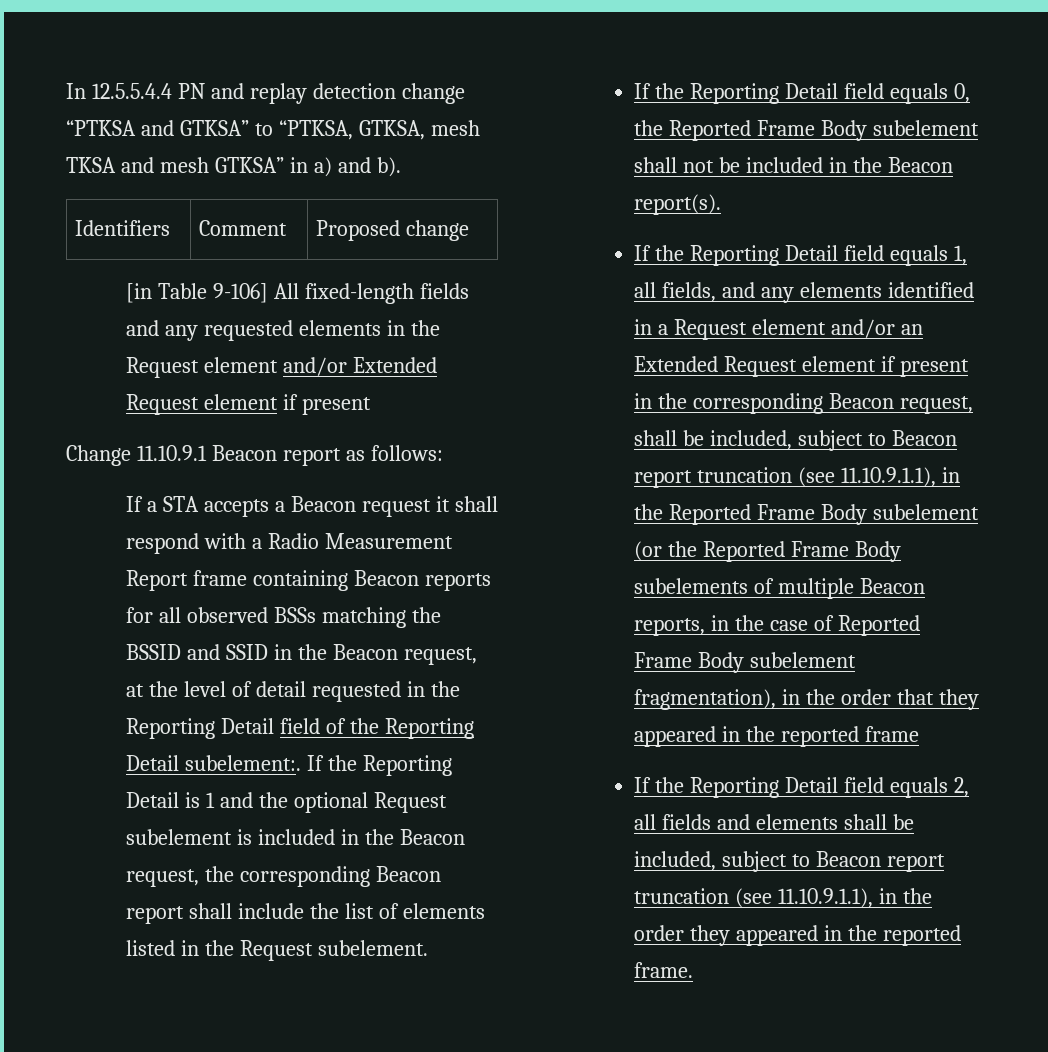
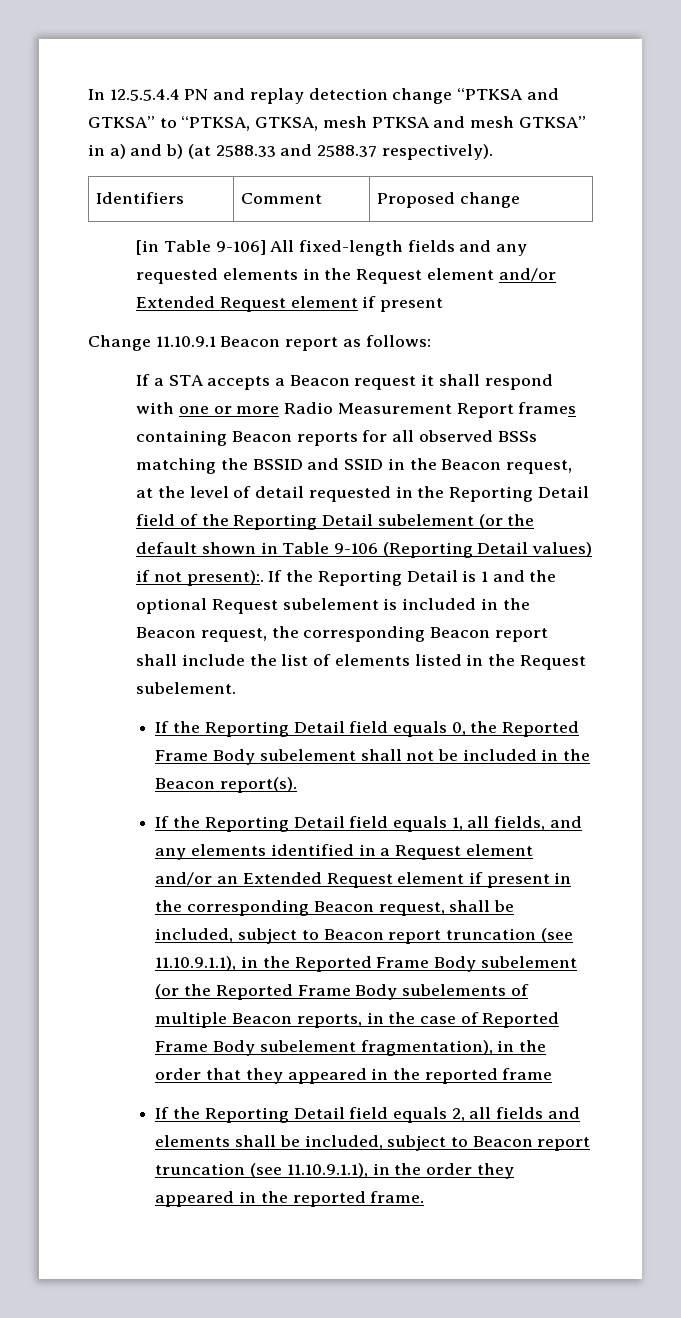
- In 12.5.5.4.4 PN and replay detection change “PTKSA and GTKSA” to “PTKSA, GTKSA, mesh TKSA and mesh GTKSA” in a) and b).
+ In 12.5.5.4.4 PN and replay detection change “PTKSA and GTKSA” to “PTKSA, GTKSA, mesh PTKSA and mesh GTKSA” in a) and b) (at 2588.33 and 2588.37 respectively).
- If a STA accepts a Beacon request it shall respond with a Radio Measurement Report frame containing Beacon reports for all observed BSSs matching the BSSID and SSID in the Beacon request, at the level of detail requested in the Reporting Detail field of the Reporting Detail subelement:.
+ If a STA accepts a Beacon request it shall respond with one or more Radio Measurement Report frames containing Beacon reports for all observed BSSs matching the BSSID and SSID in the Beacon request, at the level of detail requested in the Reporting Detail field of the Reporting Detail subelement (or the default shown in Table 9-106 (Reporting Detail values) if not present):.

